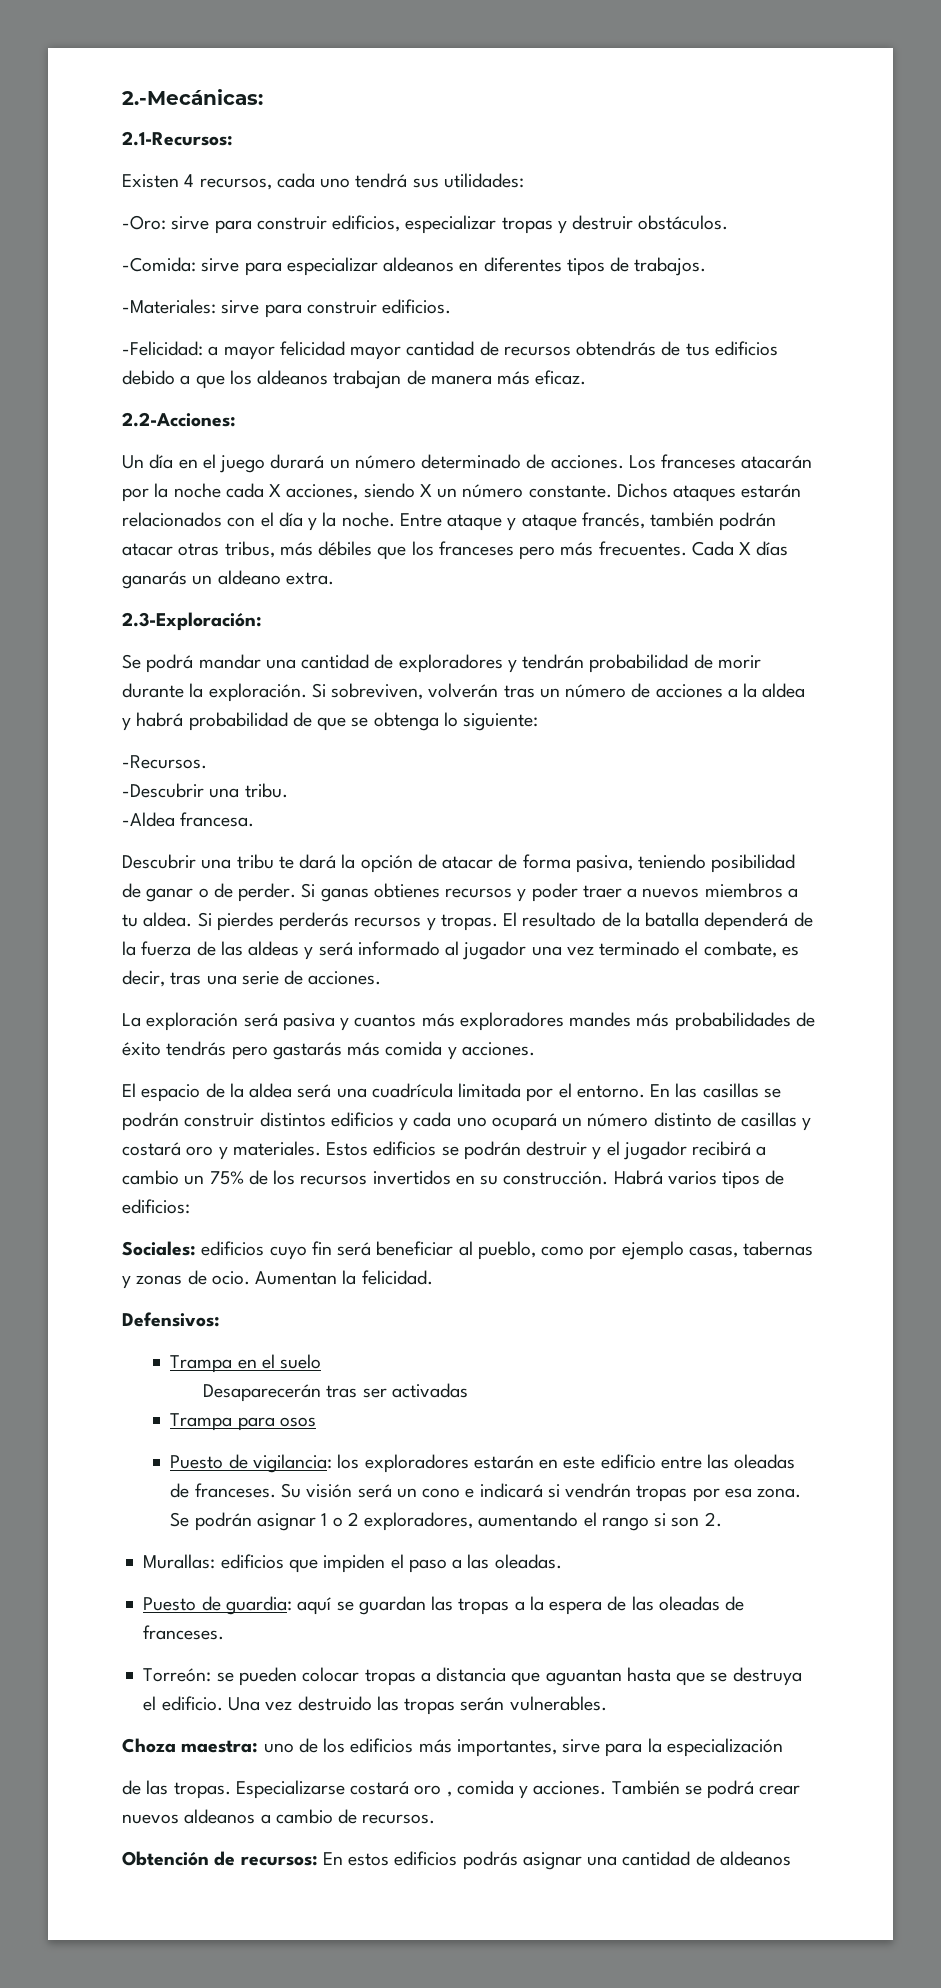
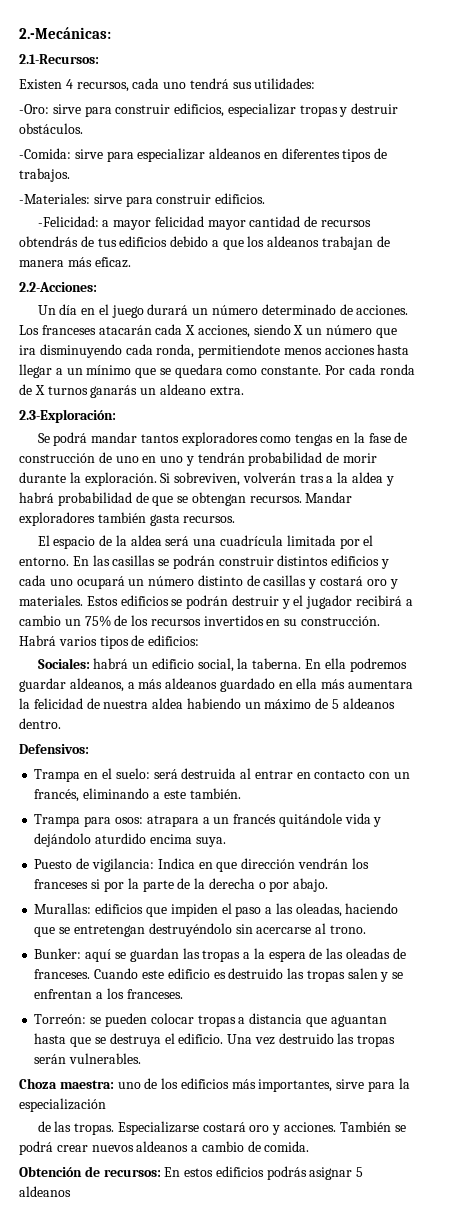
- Los franceses atacarán por la noche cada X acciones, siendo X un número constante. Dichos ataques estarán relacionados con el día y la noche. Entre ataque y ataque francés, también podrán atacar otras tribus, más débiles que los franceses pero más frecuentes. Cada X días ganarás un aldeano extra.
+ Los franceses atacarán cada X acciones, siendo X un número que ira disminuyendo cada ronda, permitiendote menos acciones hasta llegar a un mínimo que se quedara como constante. Por cada ronda de X turnos ganarás un aldeano extra.
- Se podrá mandar una cantidad de exploradores y tendrán probabilidad de morir durante la exploración.
+ Se podrá mandar tantos exploradores como tengas en la fase de construcción de uno en uno y tendrán probabilidad de morir durante la exploración.
- Si sobreviven, volverán tras un número de acciones a la aldea y habrá probabilidad de que se obtenga lo siguiente:
- -Recursos.
- -Descubrir una tribu.
- -Aldea francesa.
- Descubrir una tribu te dará la opción de atacar de forma pasiva, teniendo posibilidad de ganar o de perder. Si ganas obtienes recursos y poder traer a nuevos miembros a tu aldea. Si pierdes perderás recursos y tropas. El resultado de la batalla dependerá de la fuerza de las aldeas y será informado al jugador una vez terminado el combate, es decir, tras una serie de acciones.
- La exploración será pasiva y cuantos más exploradores mandes más probabilidades de éxito tendrás pero gastarás más comida y acciones.
+ Si sobreviven, volverán tras a la aldea y habrá probabilidad de que se obtengan recursos. Mandar exploradores también gasta recursos.
- Sociales: edificios cuyo fin será beneficiar al pueblo, como por ejemplo casas, tabernas y zonas de ocio. Aumentan la felicidad.
+ Sociales: habrá un edificio social, la taberna. En ella podremos guardar aldeanos, a más aldeanos guardado en ella más aumentara la felicidad de nuestra aldea habiendo un máximo de 5 aldeanos dentro.
  Defensivos:
- Trampa en el suelo
- Desaparecerán tras ser activadas
- Trampa para osos
- Puesto de vigilancia: los exploradores estarán en este edificio entre las oleadas de franceses. Su visión será un cono e indicará si vendrán tropas por esa zona. Se podrán asignar 1 o 2 exploradores, aumentando el rango si son 2.
+ Trampa en el suelo: será destruida al entrar en contacto con un francés, eliminando a este también.
+ Trampa para osos: atrapara a un francés quitándole vida y dejándolo aturdido encima suya.
+ Puesto de vigilancia: Indica en que dirección vendrán los franceses si por la parte de la derecha o por abajo.
- Murallas: edificios que impiden el paso a las oleadas.
- Puesto de guardia: aquí se guardan las tropas a la espera de las oleadas de franceses.
+ Murallas: edificios que impiden el paso a las oleadas, haciendo que se entretengan destruyéndolo sin acercarse al trono.
+ Bunker: aquí se guardan las tropas a la espera de las oleadas de franceses. Cuando este edificio es destruido las tropas salen y se enfrentan a los franceses.
- Especializarse costará oro , comida y acciones.
+ Especializarse costará oro y acciones.
- También se podrá crear nuevos aldeanos a cambio de recursos.
+ También se podrá crear nuevos aldeanos a cambio de comida.
- Obtención de recursos: En estos edificios podrás asignar una cantidad de aldeanos
+ Obtención de recursos: En estos edificios podrás asignar 5 aldeanos

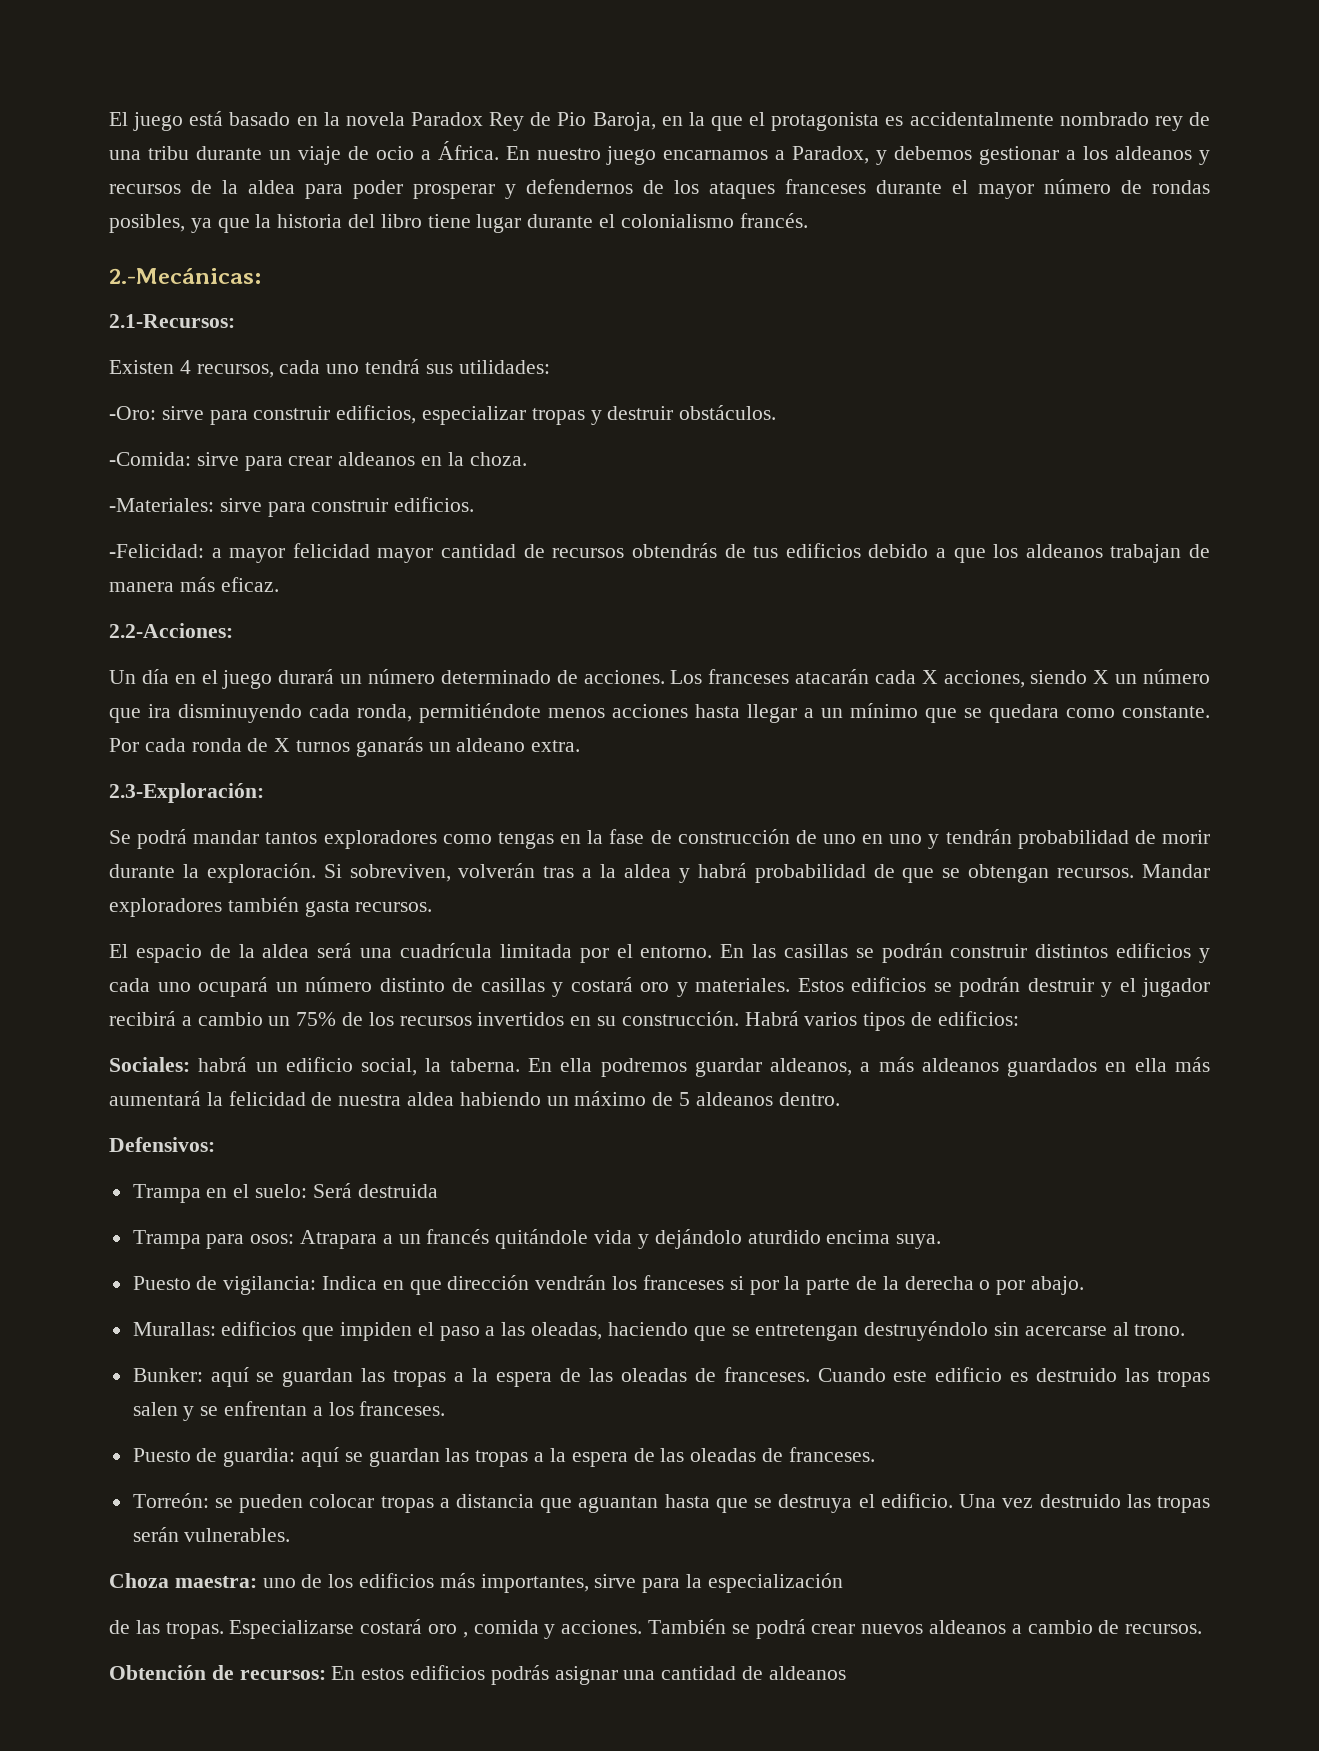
+ El juego está basado en la novela Paradox Rey de Pio Baroja, en la que el protagonista es accidentalmente nombrado rey de una tribu durante un viaje de ocio a África. En nuestro juego encarnamos a Paradox, y debemos gestionar a los aldeanos y recursos de la aldea para poder prosperar y defendernos de los ataques franceses durante el mayor número de rondas posibles, ya que la historia del libro tiene lugar durante el colonialismo francés.
- -Comida: sirve para especializar aldeanos en diferentes tipos de trabajos.
+ -Comida: sirve para crear aldeanos en la choza.
- Los franceses atacarán cada X acciones, siendo X un número que ira disminuyendo cada ronda, permitiendote menos acciones hasta llegar a un mínimo que se quedara como constante.
+ Los franceses atacarán cada X acciones, siendo X un número que ira disminuyendo cada ronda, permitiéndote menos acciones hasta llegar a un mínimo que se quedara como constante.
- En ella podremos guardar aldeanos, a más aldeanos guardado en ella más aumentara la felicidad de nuestra aldea habiendo un máximo de 5 aldeanos dentro.
+ En ella podremos guardar aldeanos, a más aldeanos guardados en ella más aumentará la felicidad de nuestra aldea habiendo un máximo de 5 aldeanos dentro.
- Trampa en el suelo: será destruida al entrar en contacto con un francés, eliminando a este también.
+ Trampa en el suelo: Será destruida
- Trampa para osos: atrapara a un francés quitándole vida y dejándolo aturdido encima suya.
+ Trampa para osos: Atrapara a un francés quitándole vida y dejándolo aturdido encima suya.
+ Puesto de guardia: aquí se guardan las tropas a la espera de las oleadas de franceses.
- Especializarse costará oro y acciones.
+ Especializarse costará oro , comida y acciones.
- También se podrá crear nuevos aldeanos a cambio de comida.
+ También se podrá crear nuevos aldeanos a cambio de recursos.
- Obtención de recursos: En estos edificios podrás asignar 5 aldeanos
+ Obtención de recursos: En estos edificios podrás asignar una cantidad de aldeanos

